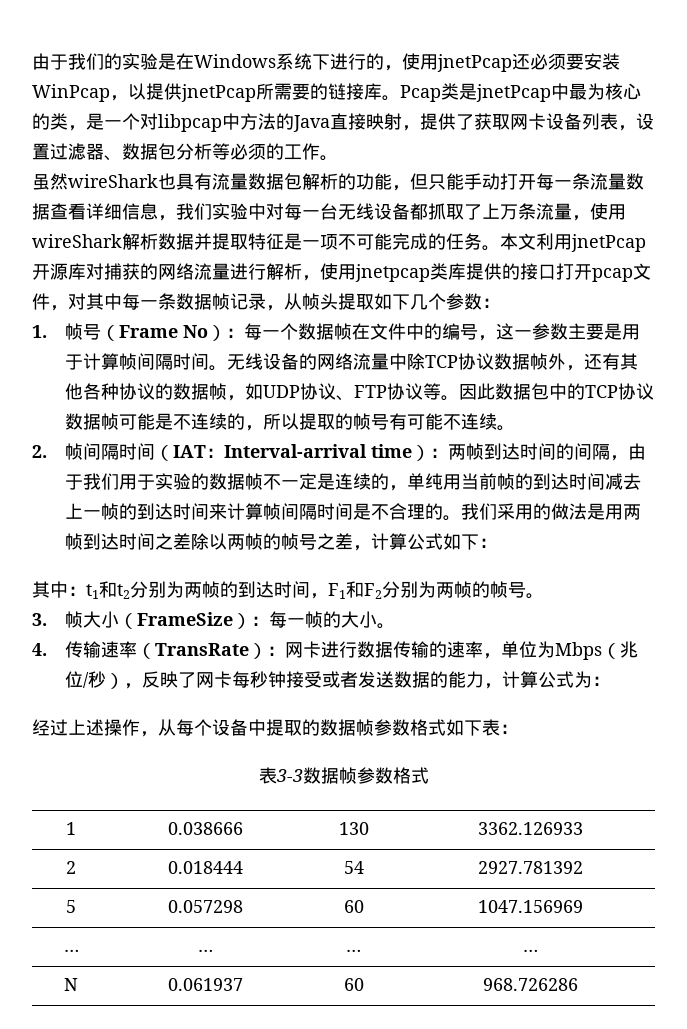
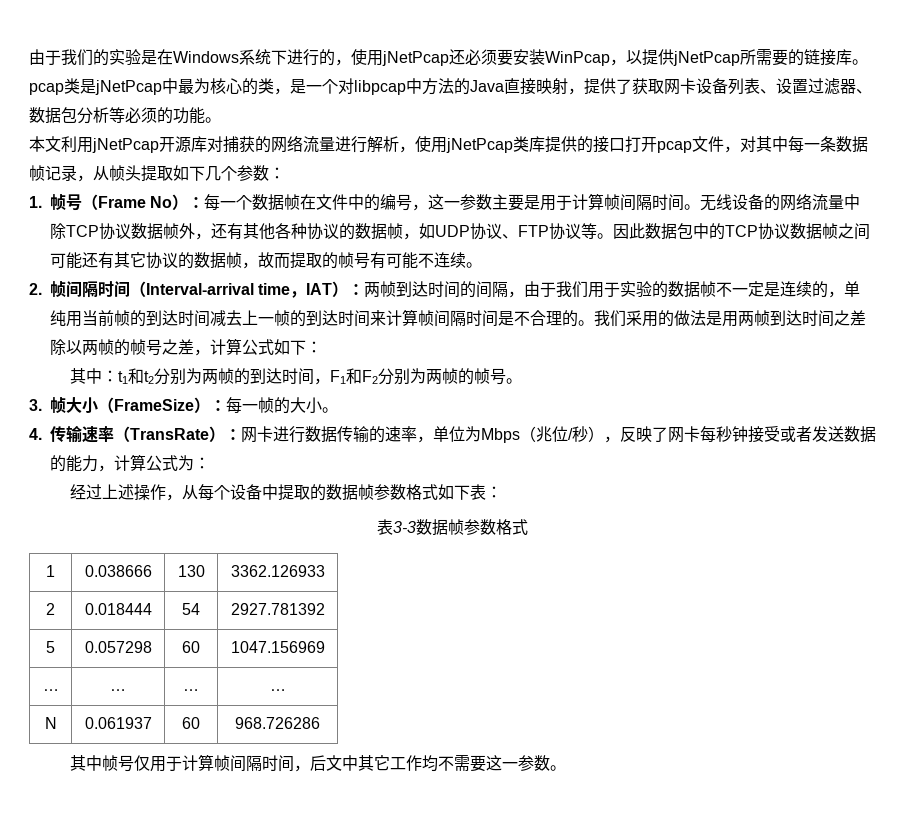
- 由于我们的实验是在Windows系统下进行的，使用jnetPcap还必须要安装WinPcap，以提供jnetPcap所需要的链接库。Pcap类是jnetPcap中最为核心的类，是一个对libpcap中方法的Java直接映射，提供了获取网卡设备列表，设置过滤器、数据包分析等必须的工作。
- 虽然wireShark也具有流量数据包解析的功能，但只能手动打开每一条流量数据查看详细信息，我们实验中对每一台无线设备都抓取了上万条流量，使用wireShark解析数据并提取特征是一项不可能完成的任务。本文利用jnetPcap开源库对捕获的网络流量进行解析，使用jnetpcap类库提供的接口打开pcap文件，对其中每一条数据帧记录，从帧头提取如下几个参数：
+ 由于我们的实验是在Windows系统下进行的，使用jNetPcap还必须要安装WinPcap，以提供jNetPcap所需要的链接库。pcap类是jNetPcap中最为核心的类，是一个对libpcap中方法的Java直接映射，提供了获取网卡设备列表、设置过滤器、数据包分析等必须的功能。
+ 本文利用jNetPcap开源库对捕获的网络流量进行解析，使用jNetPcap类库提供的接口打开pcap文件，对其中每一条数据帧记录，从帧头提取如下几个参数：
- 因此数据包中的TCP协议数据帧可能是不连续的，所以提取的帧号有可能不连续。
+ 因此数据包中的TCP协议数据帧之间可能还有其它协议的数据帧，故而提取的帧号有可能不连续。
- 2.帧间隔时间（IAT：Interval-arrival time）：两帧到达时间的间隔，由于我们用于实验的数据帧不一定是连续的，单纯用当前帧的到达时间减去上一帧的到达时间来计算帧间隔时间是不合理的。
+ 2.帧间隔时间（Interval-arrival time，IAT）：两帧到达时间的间隔，由于我们用于实验的数据帧不一定是连续的，单纯用当前帧的到达时间减去上一帧的到达时间来计算帧间隔时间是不合理的。
+ 其中帧号仅用于计算帧间隔时间，后文中其它工作均不需要这一参数。

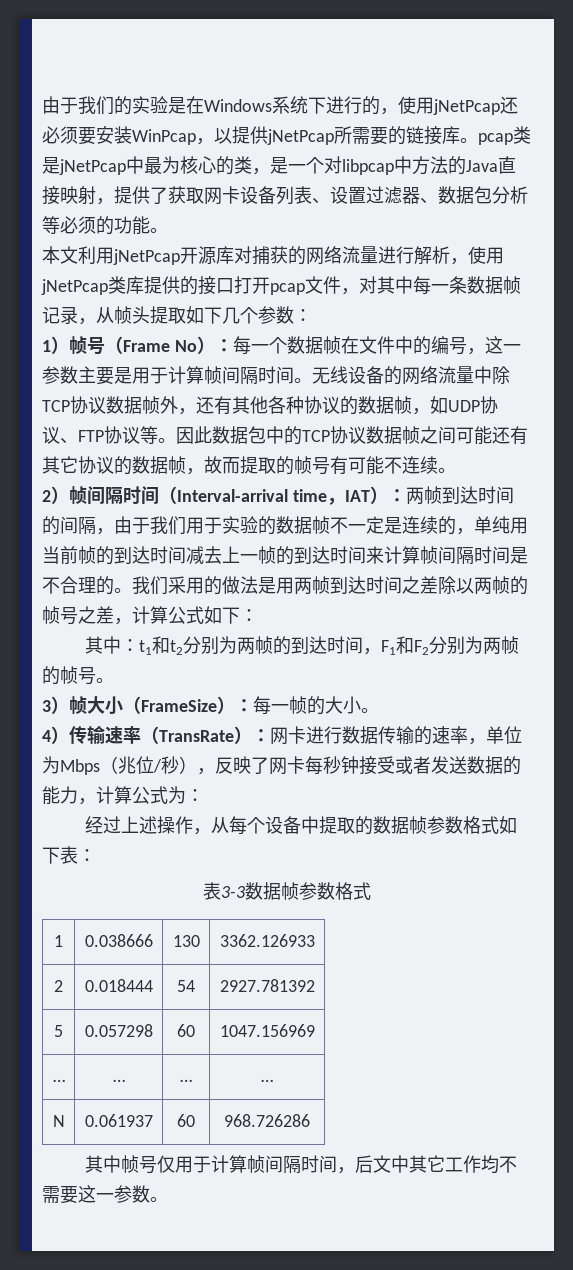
- 1.帧号（Frame No）：每一个数据帧在文件中的编号，这一参数主要是用于计算帧间隔时间。
+ 1）帧号（Frame No）：每一个数据帧在文件中的编号，这一参数主要是用于计算帧间隔时间。
- 2.帧间隔时间（Interval-arrival time，IAT）：两帧到达时间的间隔，由于我们用于实验的数据帧不一定是连续的，单纯用当前帧的到达时间减去上一帧的到达时间来计算帧间隔时间是不合理的。
+ 2）帧间隔时间（Interval-arrival time，IAT）：两帧到达时间的间隔，由于我们用于实验的数据帧不一定是连续的，单纯用当前帧的到达时间减去上一帧的到达时间来计算帧间隔时间是不合理的。
- 3.帧大小（FrameSize）：每一帧的大小。
+ 3）帧大小（FrameSize）：每一帧的大小。
- 4.传输速率（TransRate）：网卡进行数据传输的速率，单位为Mbps（兆位/秒），反映了网卡每秒钟接受或者发送数据的能力，计算公式为：
+ 4）传输速率（TransRate）：网卡进行数据传输的速率，单位为Mbps（兆位/秒），反映了网卡每秒钟接受或者发送数据的能力，计算公式为：

